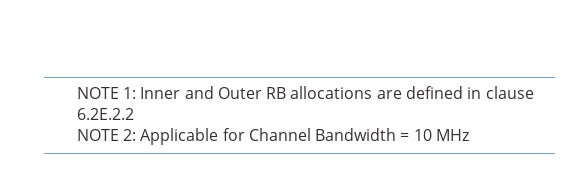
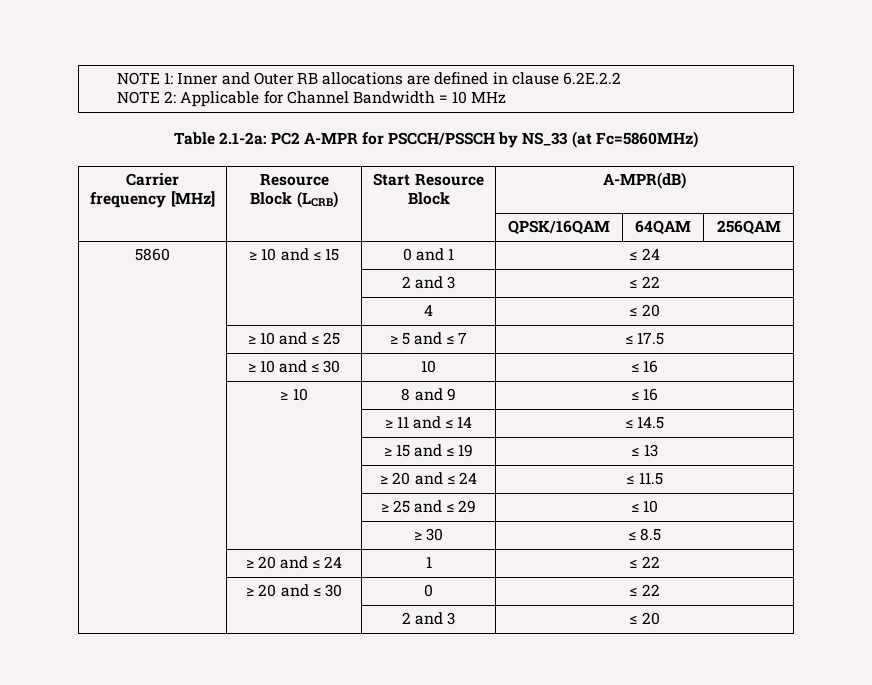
+ Table 2.1-2a: PC2 A-MPR for PSCCH/PSSCH by NS_33 (at Fc=5860MHz)
+ Carrier frequency [MHz] | Resource Block (LCRB) | Start Resource Block | A-MPR(dB)
+ | | | QPSK/16QAM | 64QAM | 256QAM
+ 5860 | ≥ 10 and ≤ 15 | 0 and 1 | ≤ 24
+ | | 2 and 3 | ≤ 22
+ | | 4 | ≤ 20
+ | ≥ 10 and ≤ 25 | ≥ 5 and ≤ 7 | ≤ 17.5
+ | ≥ 10 and ≤ 30 | 10 | ≤ 16
+ | ≥ 10 | 8 and 9 | ≤ 16
+ | | ≥ 11 and ≤ 14 | ≤ 14.5
+ | | ≥ 15 and ≤ 19 | ≤ 13
+ | | ≥ 20 and ≤ 24 | ≤ 11.5
+ | | ≥ 25 and ≤ 29 | ≤ 10
+ | | ≥ 30 | ≤ 8.5
+ | ≥ 20 and ≤ 24 | 1 | ≤ 22
+ | ≥ 20 and ≤ 30 | 0 | ≤ 22
+ | | 2 and 3 | ≤ 20

